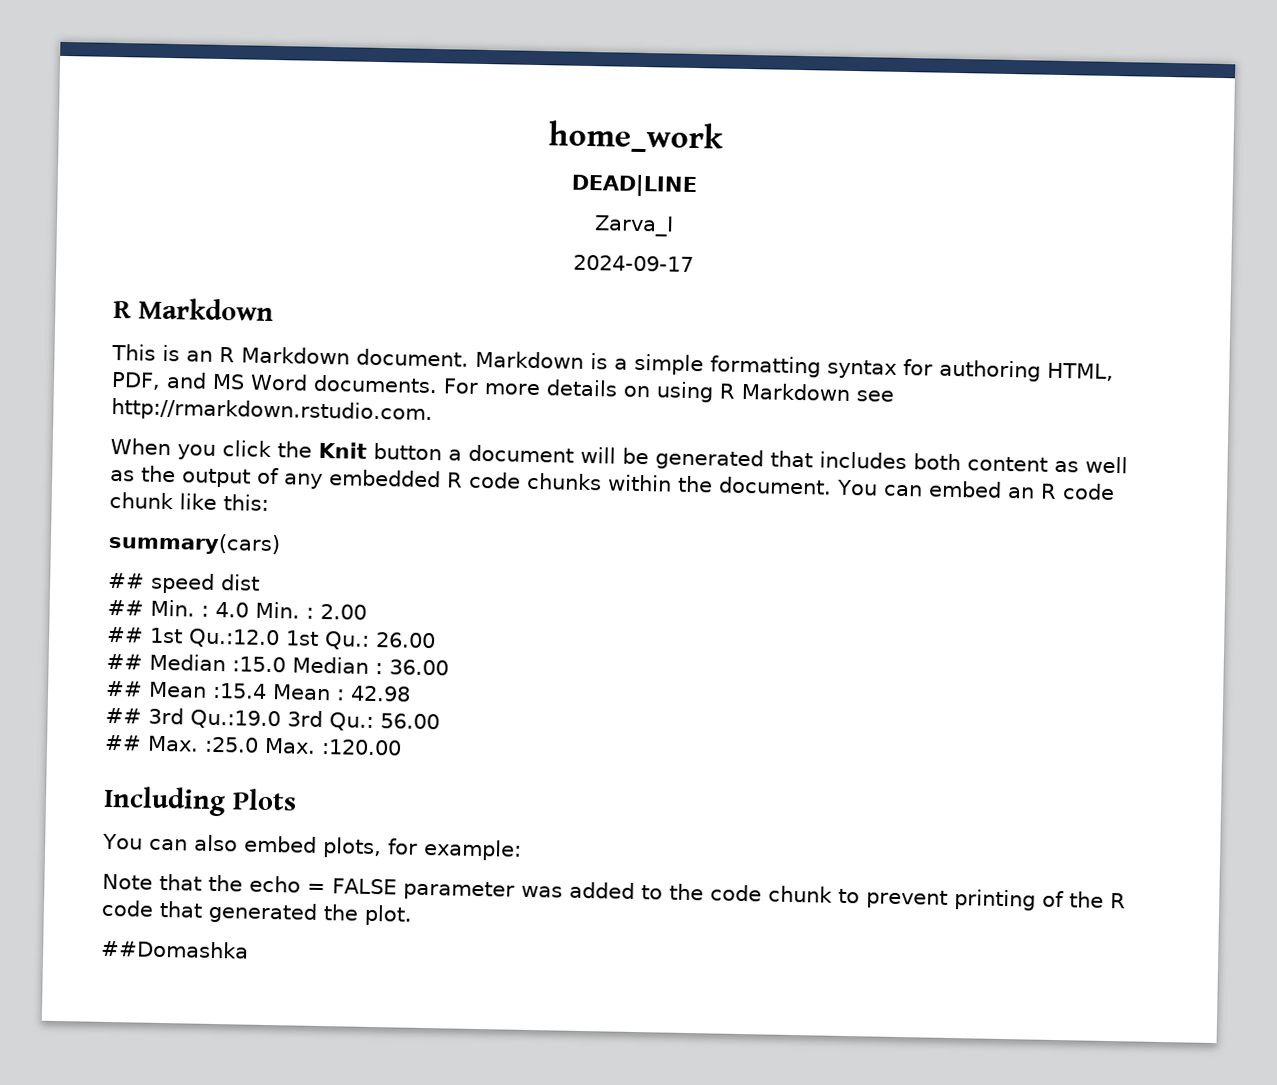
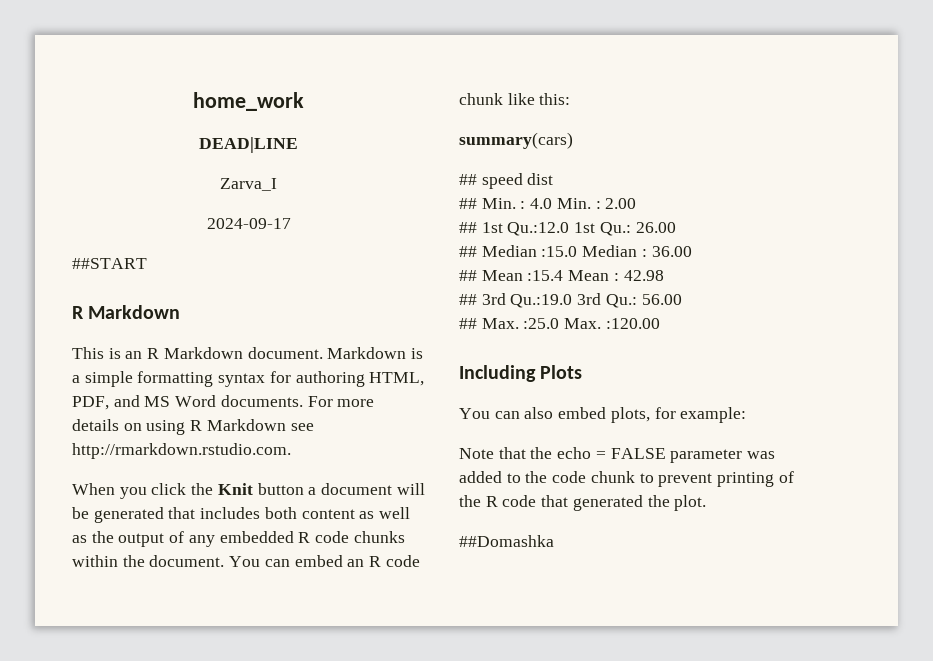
+ ##START

